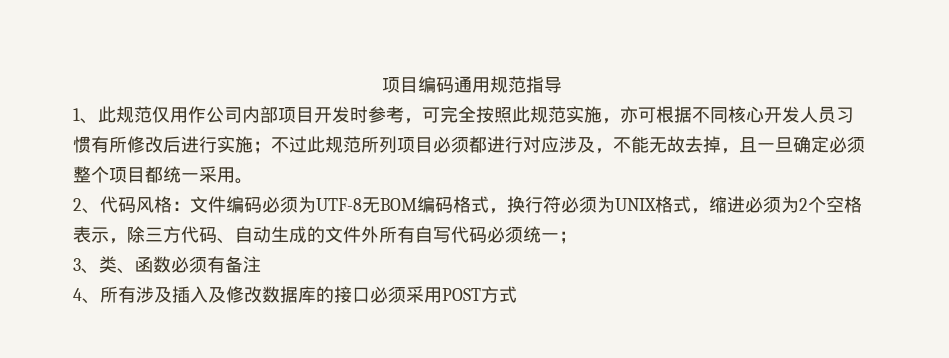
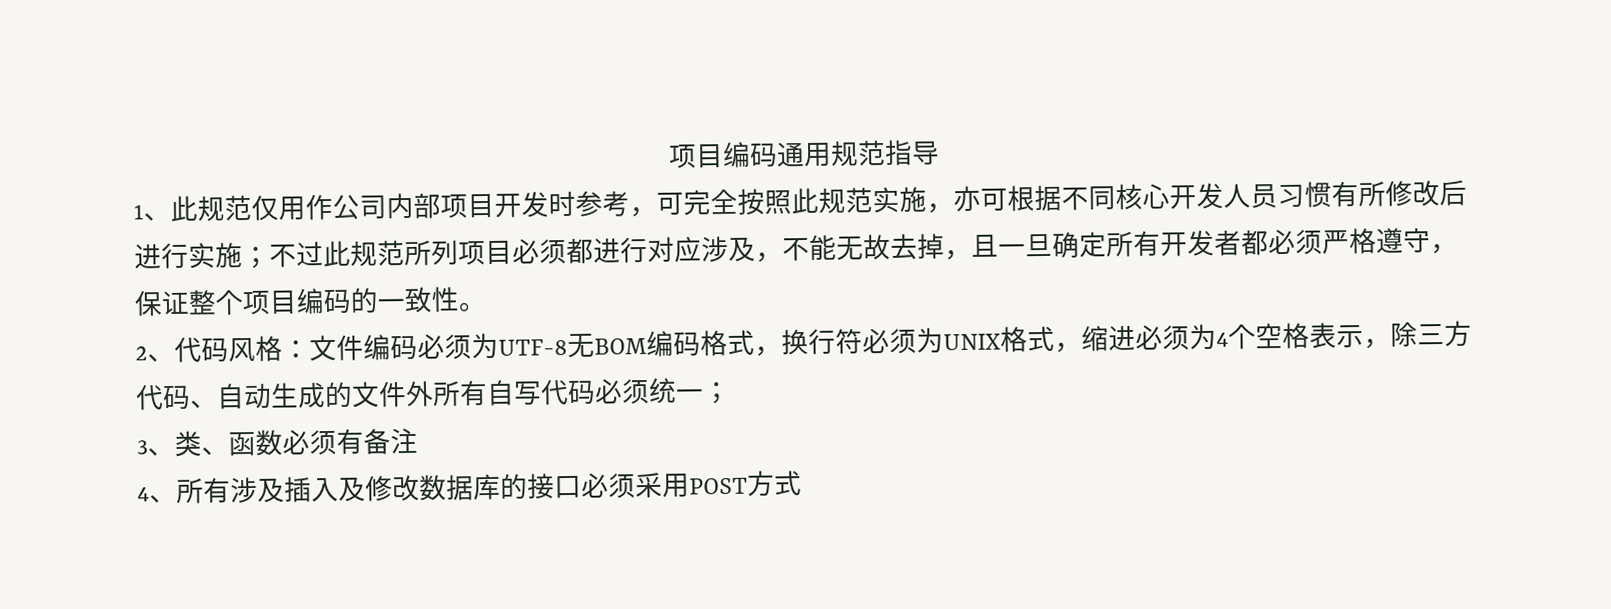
- 1、此规范仅用作公司内部项目开发时参考，可完全按照此规范实施，亦可根据不同核心开发人员习惯有所修改后进行实施；不过此规范所列项目必须都进行对应涉及，不能无故去掉，且一旦确定必须整个项目都统一采用。
+ 1、此规范仅用作公司内部项目开发时参考，可完全按照此规范实施，亦可根据不同核心开发人员习惯有所修改后进行实施；不过此规范所列项目必须都进行对应涉及，不能无故去掉，且一旦确定所有开发者都必须严格遵守，保证整个项目编码的一致性。
- 2、代码风格：文件编码必须为UTF-8无BOM编码格式，换行符必须为UNIX格式，缩进必须为2个空格表示，除三方代码、自动生成的文件外所有自写代码必须统一；
+ 2、代码风格：文件编码必须为UTF-8无BOM编码格式，换行符必须为UNIX格式，缩进必须为4个空格表示，除三方代码、自动生成的文件外所有自写代码必须统一；

